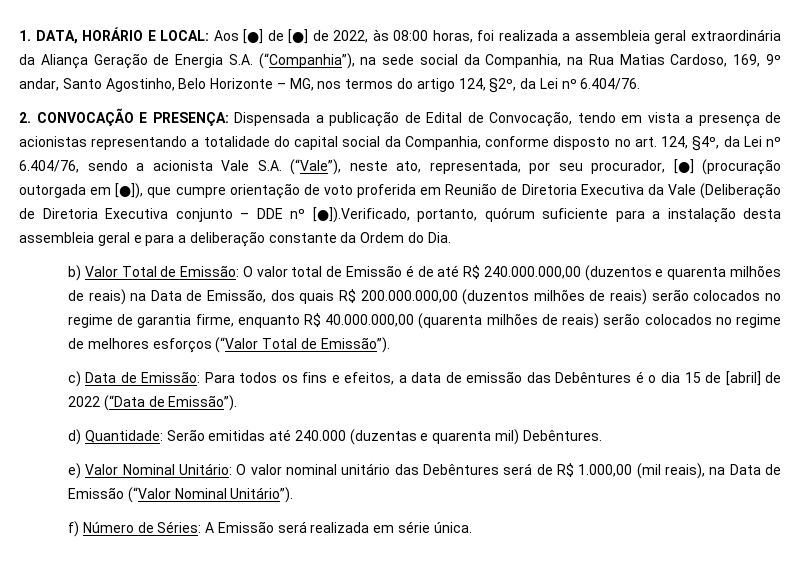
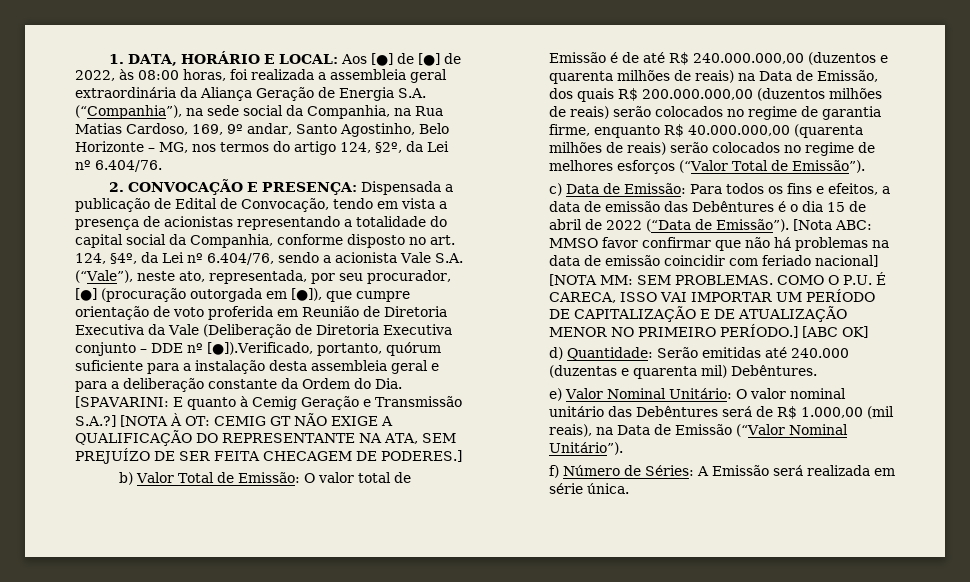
- Dispensada a publicação de Edital de Convocação, tendo em vista a presença de acionistas representando a totalidade do capital social da Companhia, conforme disposto no art. 124, §4º, da Lei nº 6.404/76, sendo a acionista Vale S.A. (“Vale”), neste ato, representada, por seu procurador, [●] (procuração outorgada em [●]), que cumpre orientação de voto proferida em Reunião de Diretoria Executiva da Vale (Deliberação de Diretoria Executiva conjunto – DDE nº [●]).Verificado, portanto, quórum suficiente para a instalação desta assembleia geral e para a deliberação constante da Ordem do Dia.
+ Dispensada a publicação de Edital de Convocação, tendo em vista a presença de acionistas representando a totalidade do capital social da Companhia, conforme disposto no art. 124, §4º, da Lei nº 6.404/76, sendo a acionista Vale S.A. (“Vale”), neste ato, representada, por seu procurador, [●] (procuração outorgada em [●]), que cumpre orientação de voto proferida em Reunião de Diretoria Executiva da Vale (Deliberação de Diretoria Executiva conjunto – DDE nº [●]).Verificado, portanto, quórum suficiente para a instalação desta assembleia geral e para a deliberação constante da Ordem do Dia. [SPAVARINI: E quanto à Cemig Geração e Transmissão S.A.?] [NOTA À OT: CEMIG GT NÃO EXIGE A QUALIFICAÇÃO DO REPRESENTANTE NA ATA, SEM PREJUÍZO DE SER FEITA CHECAGEM DE PODERES.]
- c) Data de Emissão: Para todos os fins e efeitos, a data de emissão das Debêntures é o dia 15 de [abril] de 2022 (“Data de Emissão”).
+ c) Data de Emissão: Para todos os fins e efeitos, a data de emissão das Debêntures é o dia 15 de abril de 2022 (“Data de Emissão”). [Nota ABC: MMSO favor confirmar que não há problemas na data de emissão coincidir com feriado nacional] [NOTA MM: SEM PROBLEMAS. COMO O P.U. É CARECA, ISSO VAI IMPORTAR UM PERÍODO DE CAPITALIZAÇÃO E DE ATUALIZAÇÃO MENOR NO PRIMEIRO PERÍODO.] [ABC OK]

